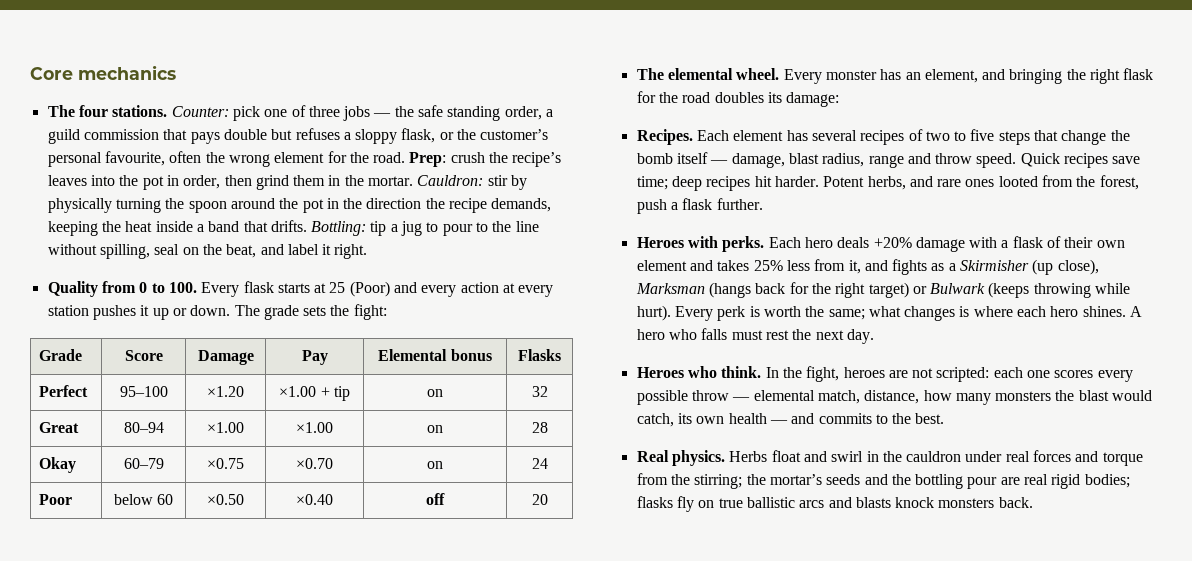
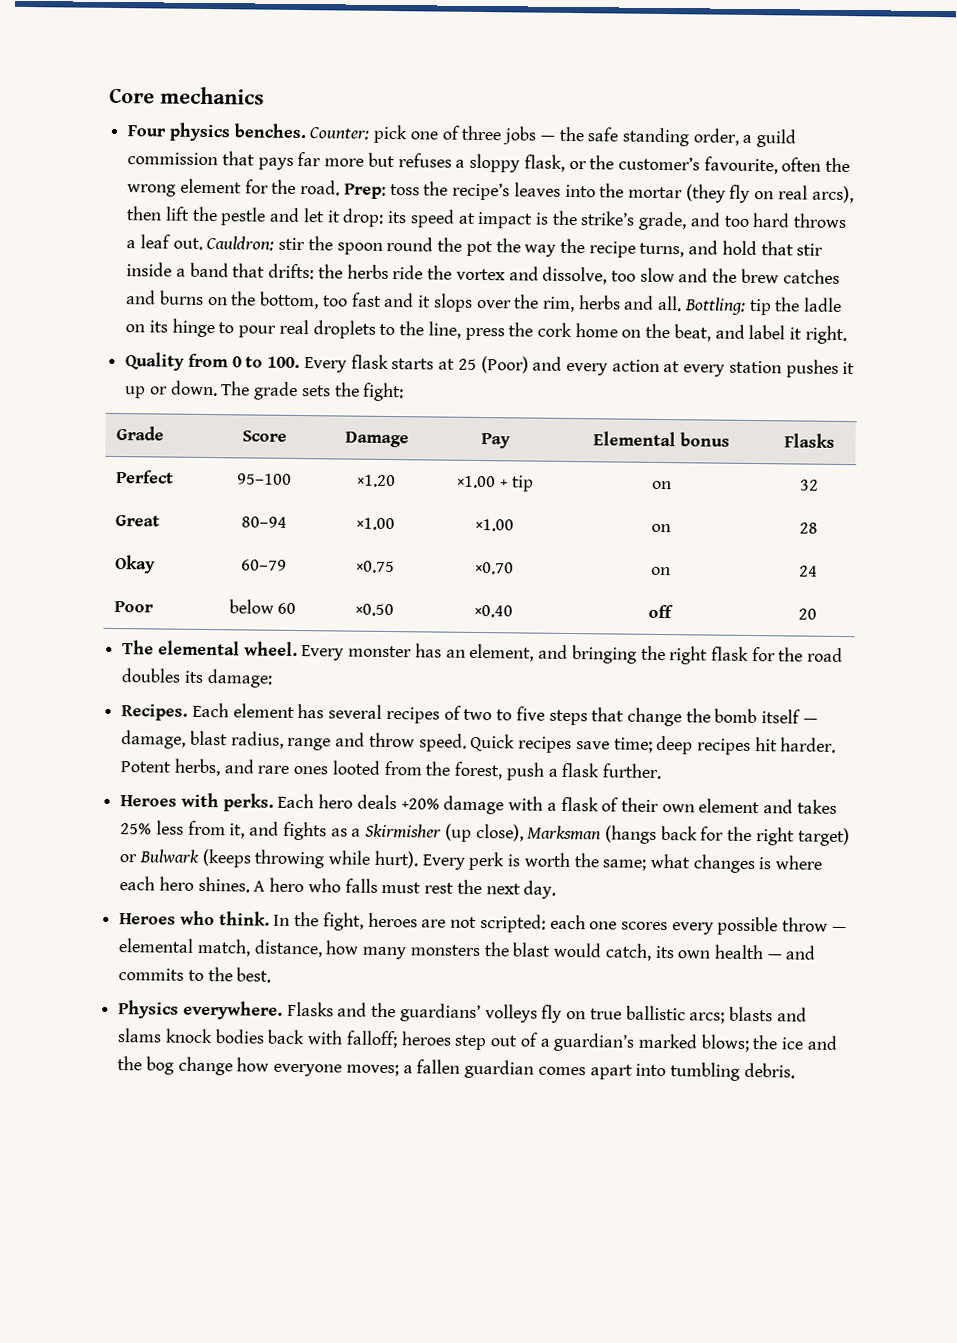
- The four stations.
+ Four physics benches.
- Counter: pick one of three jobs — the safe standing order, a guild commission that pays double but refuses a sloppy flask, or the customer’s personal favourite, often the wrong element for the road.
+ Counter: pick one of three jobs — the safe standing order, a guild commission that pays far more but refuses a sloppy flask, or the customer’s favourite, often the wrong element for the road.
- Prep: crush the recipe’s leaves into the pot in order, then grind them in the mortar. Cauldron: stir by physically turning the spoon around the pot in the direction the recipe demands, keeping the heat inside a band that drifts. Bottling: tip a jug to pour to the line without spilling, seal on the beat, and label it right.
+ Prep: toss the recipe’s leaves into the mortar (they fly on real arcs), then lift the pestle and let it drop: its speed at impact is the strike’s grade, and too hard throws a leaf out. Cauldron: stir the spoon round the pot the way the recipe turns, and hold that stir inside a band that drifts: the herbs ride the vortex and dissolve, too slow and the brew catches and burns on the bottom, too fast and it slops over the rim, herbs and all. Bottling: tip the ladle on its hinge to pour real droplets to the line, press the cork home on the beat, and label it right.
- Real physics. Herbs float and swirl in the cauldron under real forces and torque from the stirring; the mortar’s seeds and the bottling pour are real rigid bodies; flasks fly on true ballistic arcs and blasts knock monsters back.
+ Physics everywhere. Flasks and the guardians’ volleys fly on true ballistic arcs; blasts and slams knock bodies back with falloff; heroes step out of a guardian’s marked blows; the ice and the bog change how everyone moves; a fallen guardian comes apart into tumbling debris.

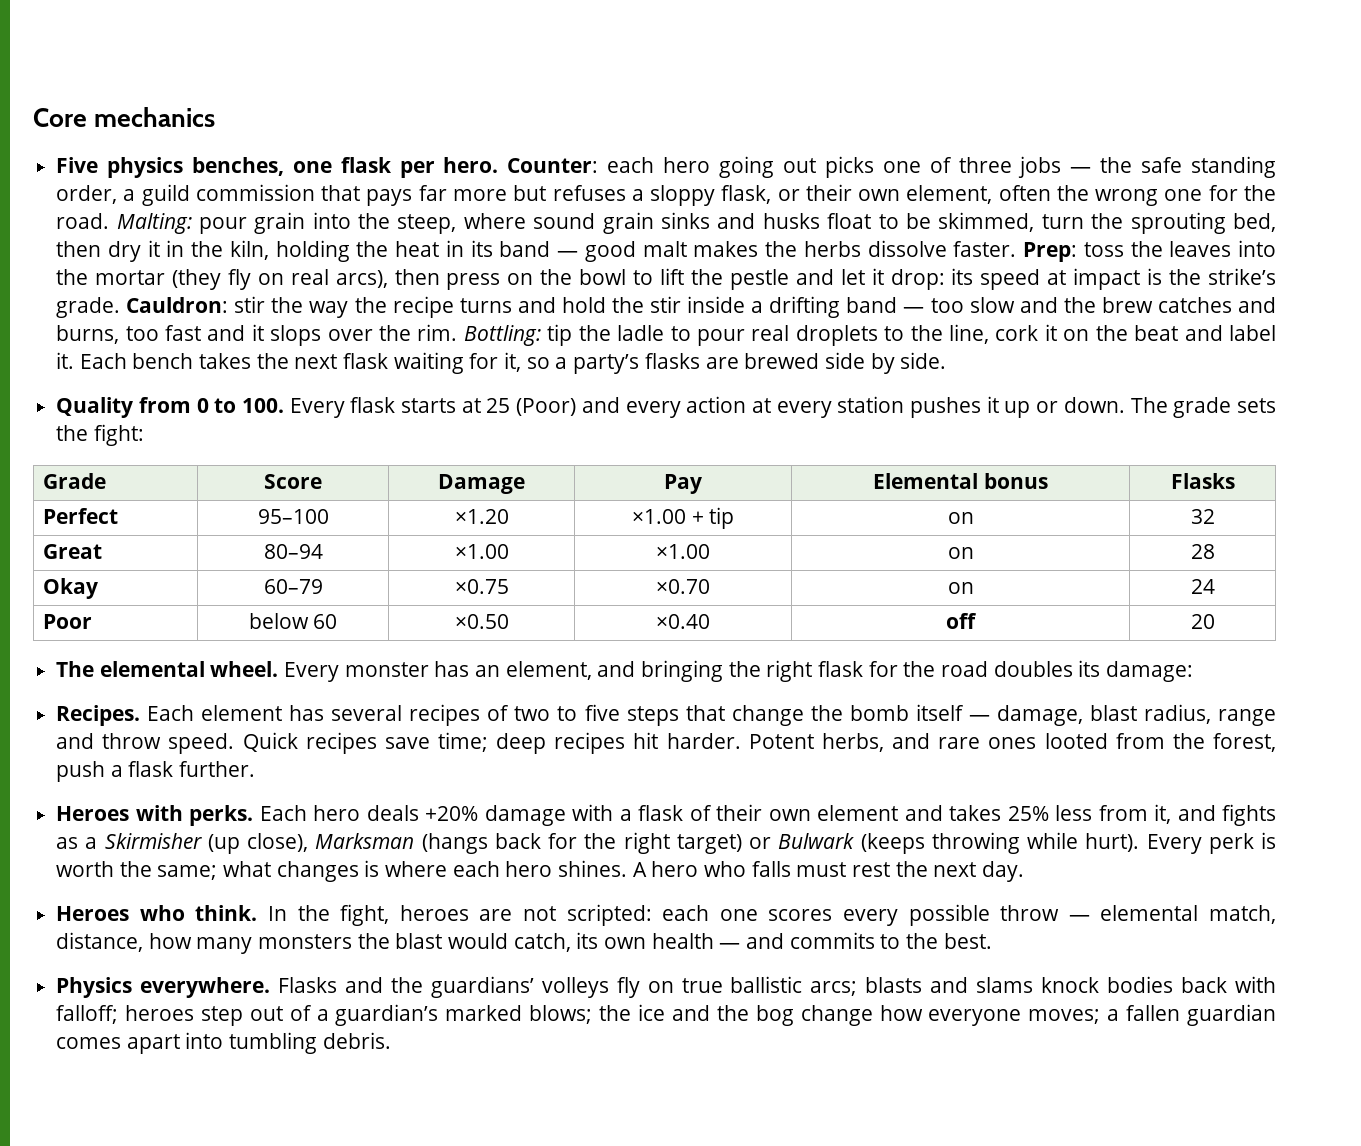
- Four physics benches. Counter: pick one of three jobs — the safe standing order, a guild commission that pays far more but refuses a sloppy flask, or the customer’s favourite, often the wrong element for the road.
+ Five physics benches, one flask per hero. Counter: each hero going out picks one of three jobs — the safe standing order, a guild commission that pays far more but refuses a sloppy flask, or their own element, often the wrong one for the road.
+ Malting: pour grain into the steep, where sound grain sinks and husks float to be skimmed, turn the sprouting bed, then dry it in the kiln, holding the heat in its band — good malt makes the herbs dissolve faster.
- Prep: toss the recipe’s leaves into the mortar (they fly on real arcs), then lift the pestle and let it drop: its speed at impact is the strike’s grade, and too hard throws a leaf out. Cauldron: stir the spoon round the pot the way the recipe turns, and hold that stir inside a band that drifts: the herbs ride the vortex and dissolve, too slow and the brew catches and burns on the bottom, too fast and it slops over the rim, herbs and all.
+ Prep: toss the leaves into the mortar (they fly on real arcs), then press on the bowl to lift the pestle and let it drop: its speed at impact is the strike’s grade. Cauldron: stir the way the recipe turns and hold the stir inside a drifting band — too slow and the brew catches and burns, too fast and it slops over the rim.
- Bottling: tip the ladle on its hinge to pour real droplets to the line, press the cork home on the beat, and label it right.
+ Bottling: tip the ladle to pour real droplets to the line, cork it on the beat and label it. Each bench takes the next flask waiting for it, so a party’s flasks are brewed side by side.

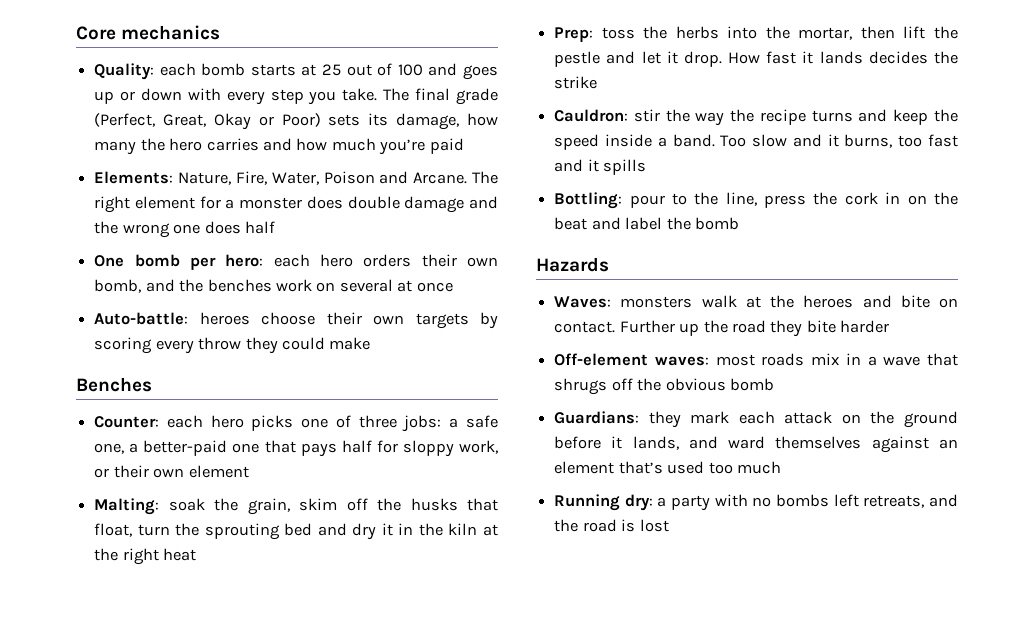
- Five physics benches, one flask per hero. Counter: each hero going out picks one of three jobs — the safe standing order, a guild commission that pays far more but refuses a sloppy flask, or their own element, often the wrong one for the road. Malting: pour grain into the steep, where sound grain sinks and husks float to be skimmed, turn the sprouting bed, then dry it in the kiln, holding the heat in its band — good malt makes the herbs dissolve faster. Prep: toss the leaves into the mortar (they fly on real arcs), then press on the bowl to lift the pestle and let it drop: its speed at impact is the strike’s grade. Cauldron: stir the way the recipe turns and hold the stir inside a drifting band — too slow and the brew catches and burns, too fast and it slops over the rim. Bottling: tip the ladle to pour real droplets to the line, cork it on the beat and label it. Each bench takes the next flask waiting for it, so a party’s flasks are brewed side by side.
- Quality from 0 to 100. Every flask starts at 25 (Poor) and every action at every station pushes it up or down. The grade sets the fight:
- Grade | Score | Damage | Pay | Elemental bonus | Flasks
- Perfect | 95–100 | ×1.20 | ×1.00 + tip | on | 32
- Great | 80–94 | ×1.00 | ×1.00 | on | 28
- Okay | 60–79 | ×0.75 | ×0.70 | on | 24
- Poor | below 60 | ×0.50 | ×0.40 | off | 20
- The elemental wheel. Every monster has an element, and bringing the right flask for the road doubles its damage:
- Recipes. Each element has several recipes of two to five steps that change the bomb itself — damage, blast radius, range and throw speed. Quick recipes save time; deep recipes hit harder. Potent herbs, and rare ones looted from the forest, push a flask further.
- Heroes with perks. Each hero deals +20% damage with a flask of their own element and takes 25% less from it, and fights as a Skirmisher (up close), Marksman (hangs back for the right target) or Bulwark (keeps throwing while hurt). Every perk is worth the same; what changes is where each hero shines. A hero who falls must rest the next day.
- Heroes who think. In the fight, heroes are not scripted: each one scores every possible throw — elemental match, distance, how many monsters the blast would catch, its own health — and commits to the best.
- Physics everywhere. Flasks and the guardians’ volleys fly on true ballistic arcs; blasts and slams knock bodies back with falloff; heroes step out of a guardian’s marked blows; the ice and the bog change how everyone moves; a fallen guardian comes apart into tumbling debris.
+ Quality: each bomb starts at 25 out of 100 and goes up or down with every step you take. The final grade (Perfect, Great, Okay or Poor) sets its damage, how many the hero carries and how much you’re paid
+ Elements: Nature, Fire, Water, Poison and Arcane. The right element for a monster does double damage and the wrong one does half
+ One bomb per hero: each hero orders their own bomb, and the benches work on several at once
+ Auto-battle: heroes choose their own targets by scoring every throw they could make
+ Benches
+ Counter: each hero picks one of three jobs: a safe one, a better-paid one that pays half for sloppy work, or their own element
+ Malting: soak the grain, skim off the husks that float, turn the sprouting bed and dry it in the kiln at the right heat
+ Prep: toss the herbs into the mortar, then lift the pestle and let it drop. How fast it lands decides the strike
+ Cauldron: stir the way the recipe turns and keep the speed inside a band. Too slow and it burns, too fast and it spills
+ Bottling: pour to the line, press the cork in on the beat and label the bomb
+ Hazards
+ Waves: monsters walk at the heroes and bite on contact. Further up the road they bite harder
+ Off-element waves: most roads mix in a wave that shrugs off the obvious bomb
+ Guardians: they mark each attack on the ground before it lands, and ward themselves against an element that’s used too much
+ Running dry: a party with no bombs left retreats, and the road is lost

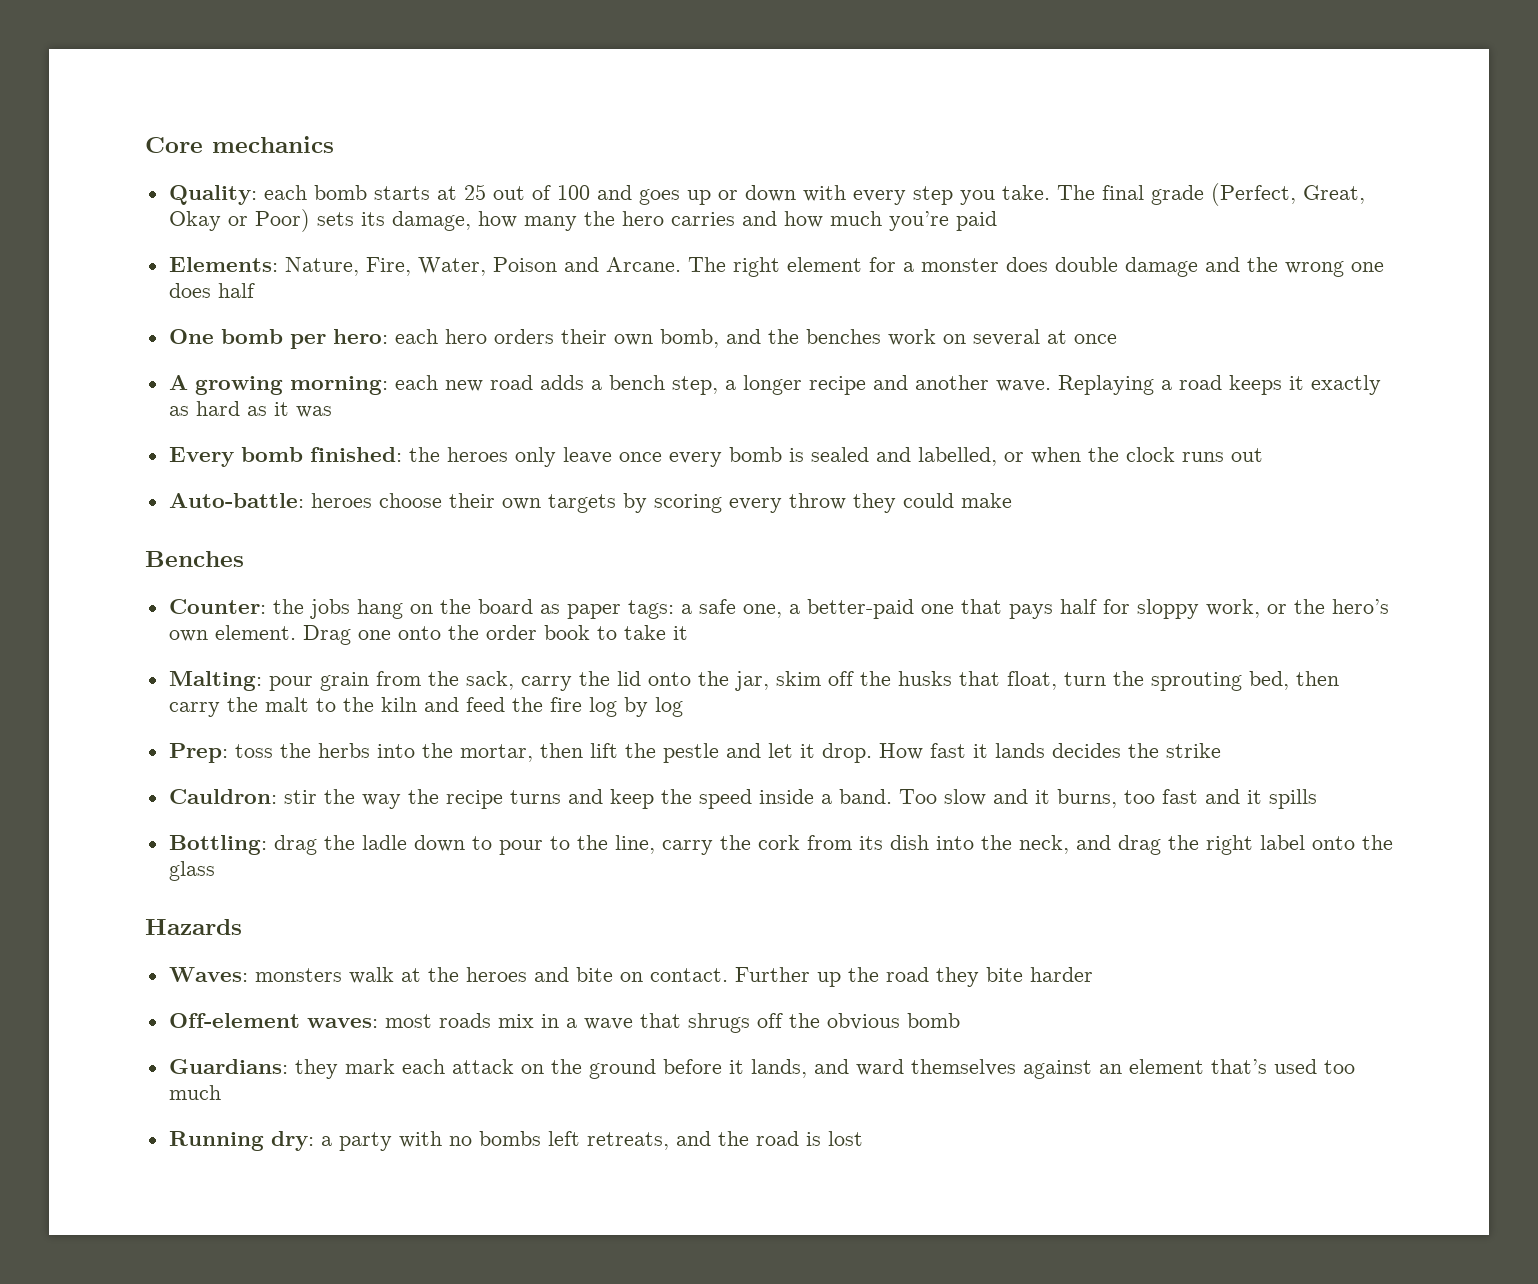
+ A growing morning: each new road adds a bench step, a longer recipe and another wave. Replaying a road keeps it exactly as hard as it was
+ Every bomb finished: the heroes only leave once every bomb is sealed and labelled, or when the clock runs out
- Counter: each hero picks one of three jobs: a safe one, a better-paid one that pays half for sloppy work, or their own element
- Malting: soak the grain, skim off the husks that float, turn the sprouting bed and dry it in the kiln at the right heat
+ Counter: the jobs hang on the board as paper tags: a safe one, a better-paid one that pays half for sloppy work, or the hero’s own element. Drag one onto the order book to take it
+ Malting: pour grain from the sack, carry the lid onto the jar, skim off the husks that float, turn the sprouting bed, then carry the malt to the kiln and feed the fire log by log
- Bottling: pour to the line, press the cork in on the beat and label the bomb
+ Bottling: drag the ladle down to pour to the line, carry the cork from its dish into the neck, and drag the right label onto the glass

